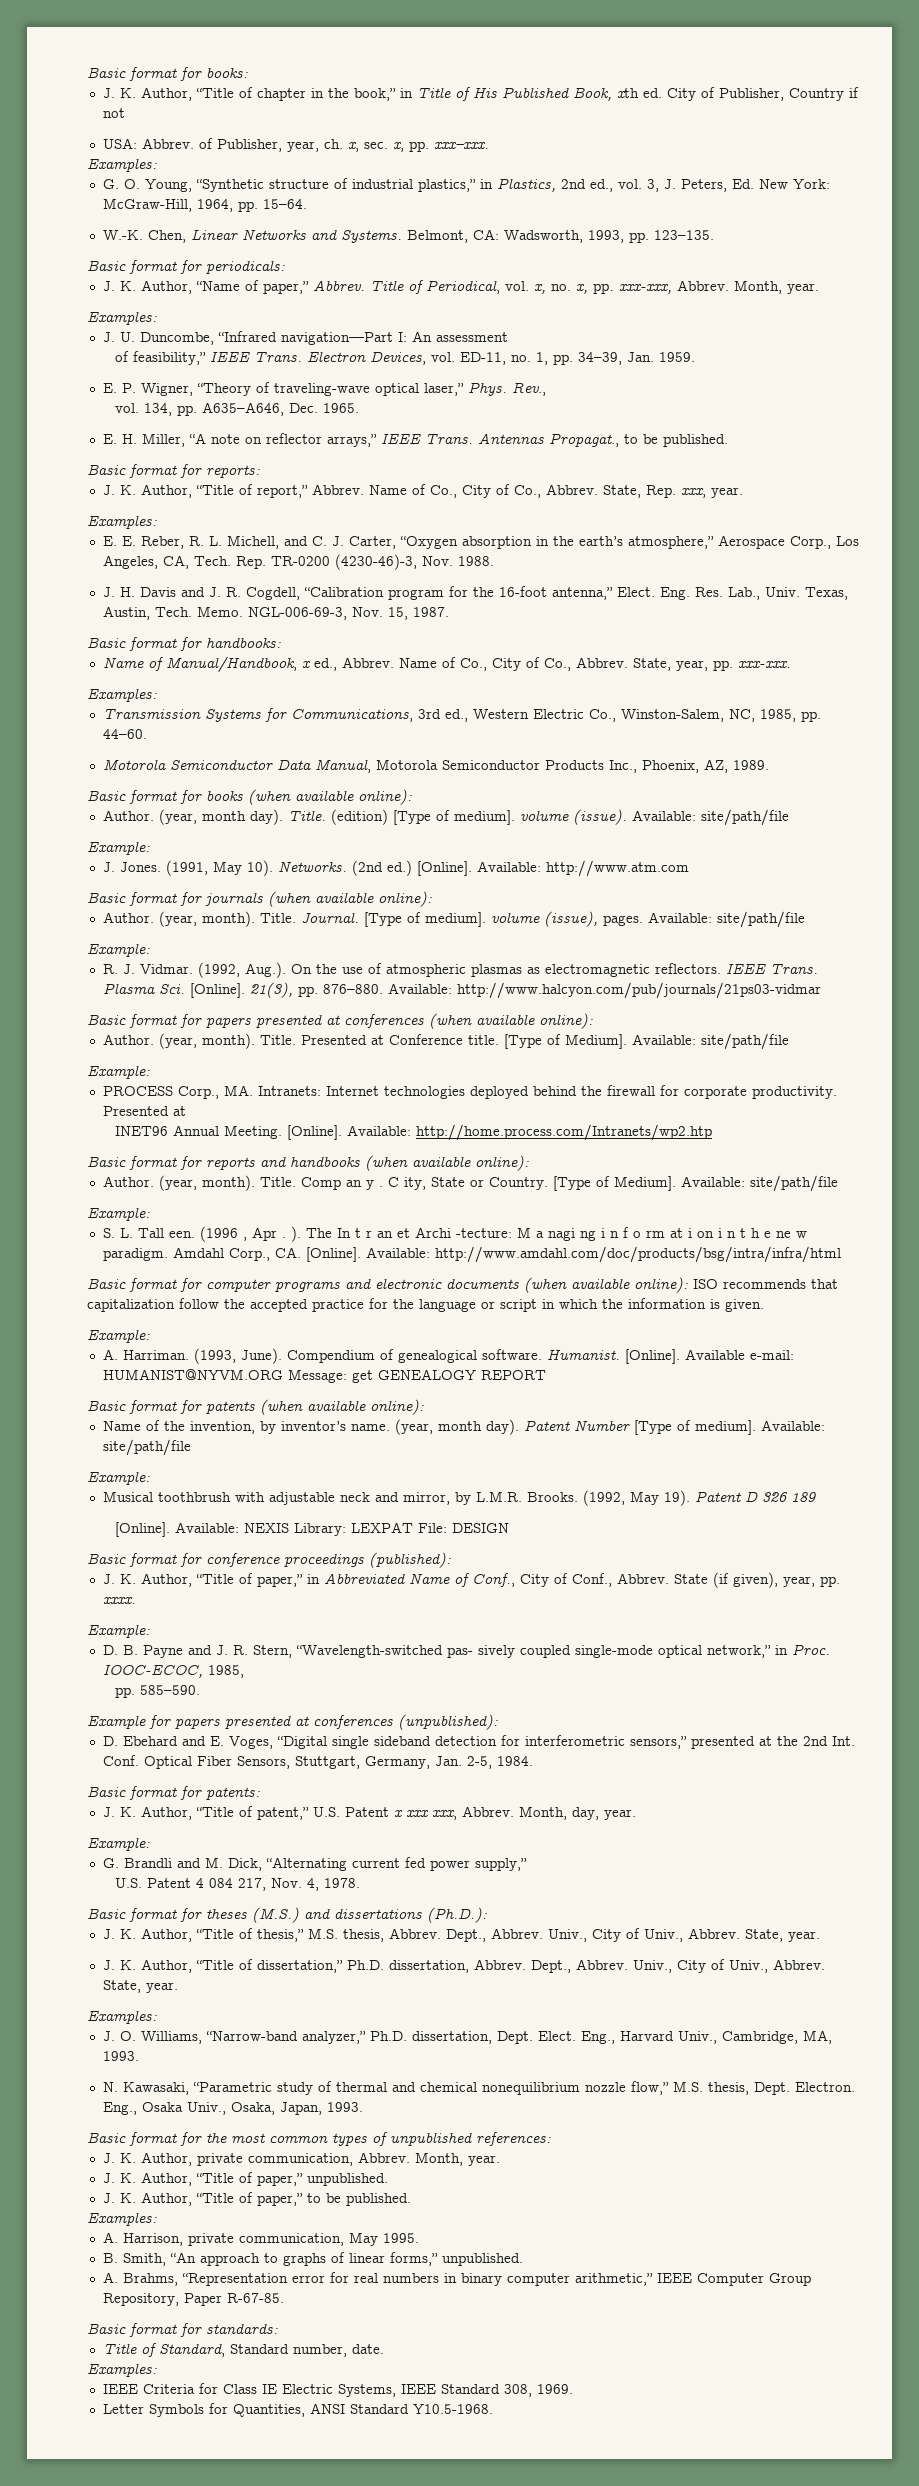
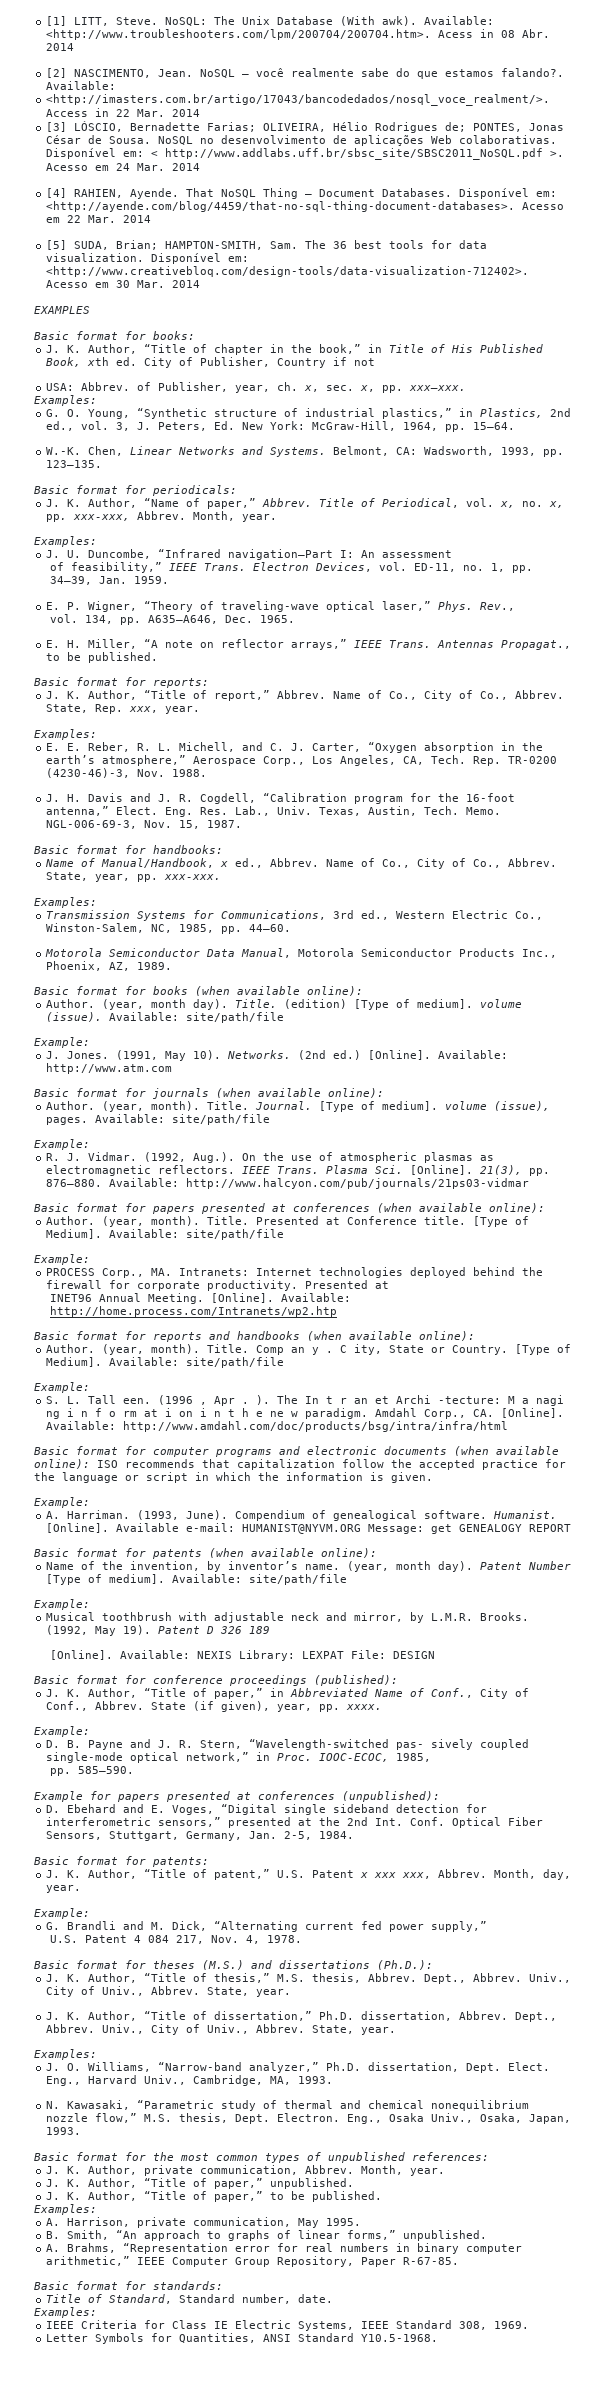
+ [1] LITT, Steve. NoSQL: The Unix Database (With awk). Available: <http://www.troubleshooters.com/lpm/200704/200704.htm>. Acess in 08 Abr. 2014
+ [2] NASCIMENTO, Jean. NoSQL – você realmente sabe do que estamos falando?. Available:
+ <http://imasters.com.br/artigo/17043/bancodedados/nosql_voce_realment/>. Access in 22 Mar. 2014
+ [3] LÓSCIO, Bernadette Farias; OLIVEIRA, Hélio Rodrigues de; PONTES, Jonas César de Sousa. NoSQL no desenvolvimento de aplicações Web colaborativas. Disponível em: < http://www.addlabs.uff.br/sbsc_site/SBSC2011_NoSQL.pdf >. Acesso em 24 Mar. 2014
+ [4] RAHIEN, Ayende. That NoSQL Thing – Document Databases. Disponível em: <http://ayende.com/blog/4459/that-no-sql-thing-document-databases>. Acesso em 22 Mar. 2014
+ [5] SUDA, Brian; HAMPTON-SMITH, Sam. The 36 best tools for data visualization. Disponível em: <http://www.creativebloq.com/design-tools/data-visualization-712402>. Acesso em 30 Mar. 2014
+ EXAMPLES

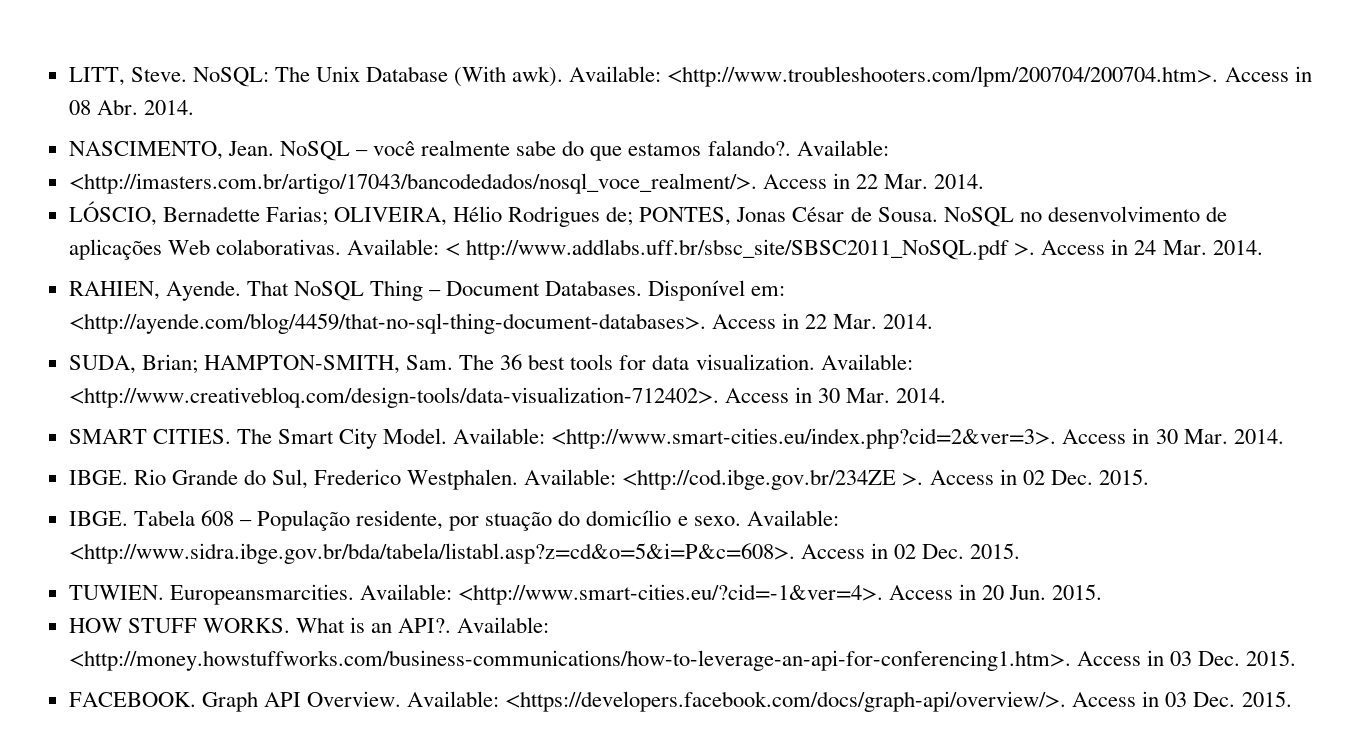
- [1] LITT, Steve.
+ LITT, Steve.
- Available: <http://www.troubleshooters.com/lpm/200704/200704.htm>. Acess in 08 Abr. 2014
- [2] NASCIMENTO, Jean.
+ Available: <http://www.troubleshooters.com/lpm/200704/200704.htm>. Access in 08 Abr. 2014.
+ NASCIMENTO, Jean.
- <http://imasters.com.br/artigo/17043/bancodedados/nosql_voce_realment/>. Access in 22 Mar. 2014
- [3] LÓSCIO, Bernadette Farias; OLIVEIRA, Hélio Rodrigues de; PONTES, Jonas César de Sousa.
+ <http://imasters.com.br/artigo/17043/bancodedados/nosql_voce_realment/>. Access in 22 Mar. 2014.
+ LÓSCIO, Bernadette Farias; OLIVEIRA, Hélio Rodrigues de; PONTES, Jonas César de Sousa.
- Disponível em: < http://www.addlabs.uff.br/sbsc_site/SBSC2011_NoSQL.pdf >.
+ Available: < http://www.addlabs.uff.br/sbsc_site/SBSC2011_NoSQL.pdf >.
- Acesso em 24 Mar. 2014
- [4] RAHIEN, Ayende.
+ Access in 24 Mar. 2014.
+ RAHIEN, Ayende.
- Disponível em: <http://ayende.com/blog/4459/that-no-sql-thing-document-databases>. Acesso em 22 Mar. 2014
- [5] SUDA, Brian; HAMPTON-SMITH, Sam. The 36 best tools for data visualization.
+ Disponível em: <http://ayende.com/blog/4459/that-no-sql-thing-document-databases>. Access in 22 Mar. 2014.
+ SUDA, Brian; HAMPTON-SMITH, Sam. The 36 best tools for data visualization.
- Disponível em: <http://www.creativebloq.com/design-tools/data-visualization-712402>. Acesso em 30 Mar. 2014
- EXAMPLES
- Basic format for books:
- J. K. Author, “Title of chapter in the book,” in Title of His Published Book, xth ed. City of Publisher, Country if not
- USA: Abbrev. of Publisher, year, ch. x, sec. x, pp. xxx–xxx.
- Examples:
- G. O. Young, “Synthetic structure of industrial plastics,” in Plastics, 2nd ed., vol. 3, J. Peters, Ed. New York: McGraw-Hill, 1964, pp. 15–64.
- W.-K. Chen, Linear Networks and Systems. Belmont, CA: Wadsworth, 1993, pp. 123–135.
- Basic format for periodicals:
- J. K. Author, “Name of paper,” Abbrev. Title of Periodical, vol. x, no. x, pp. xxx-xxx, Abbrev. Month, year.
- Examples:
- J. U. Duncombe, “Infrared navigation—Part I: An assessment
- of feasibility,” IEEE Trans. Electron Devices, vol. ED-11, no. 1, pp. 34–39, Jan. 1959.
- E. P. Wigner, “Theory of traveling-wave optical laser,” Phys. Rev.,
- vol. 134, pp. A635–A646, Dec. 1965.
- E. H. Miller, “A note on reflector arrays,” IEEE Trans. Antennas Propagat., to be published.
- Basic format for reports:
- J. K. Author, “Title of report,” Abbrev. Name of Co., City of Co., Abbrev. State, Rep. xxx, year.
- Examples:
- E. E. Reber, R. L. Michell, and C. J. Carter, “Oxygen absorption in the earth’s atmosphere,” Aerospace Corp., Los Angeles, CA, Tech. Rep. TR-0200 (4230-46)-3, Nov. 1988.
- J. H. Davis and J. R. Cogdell, “Calibration program for the 16-foot antenna,” Elect. Eng. Res. Lab., Univ. Texas, Austin, Tech. Memo. NGL-006-69-3, Nov. 15, 1987.
- Basic format for handbooks:
- Name of Manual/Handbook, x ed., Abbrev. Name of Co., City of Co., Abbrev. State, year, pp. xxx-xxx.
- Examples:
- Transmission Systems for Communications, 3rd ed., Western Electric Co., Winston-Salem, NC, 1985, pp. 44–60.
- Motorola Semiconductor Data Manual, Motorola Semiconductor Products Inc., Phoenix, AZ, 1989.
- Basic format for books (when available online):
- Author. (year, month day). Title. (edition) [Type of medium]. volume (issue). Available: site/path/file
- Example:
- J. Jones. (1991, May 10). Networks. (2nd ed.) [Online]. Available: http://www.atm.com
- Basic format for journals (when available online):
- Author. (year, month). Title. Journal. [Type of medium]. volume (issue), pages. Available: site/path/file
- Example:
- R. J. Vidmar. (1992, Aug.). On the use of atmospheric plasmas as electromagnetic reflectors. IEEE Trans. Plasma Sci. [Online]. 21(3), pp. 876–880. Available: http://www.halcyon.com/pub/journals/21ps03-vidmar
- Basic format for papers presented at conferences (when available online):
- Author. (year, month). Title. Presented at Conference title. [Type of Medium]. Available: site/path/file
- Example:
- PROCESS Corp., MA. Intranets: Internet technologies deployed behind the firewall for corporate productivity. Presented at
- INET96 Annual Meeting. [Online]. Available: http://home.process.com/Intranets/wp2.htp
- Basic format for reports and handbooks (when available online):
- Author. (year, month). Title. Comp an y . C ity, State or Country. [Type of Medium]. Available: site/path/file
- Example:
- S. L. Tall een. (1996 , Apr . ). The In t r an et Archi -tecture: M a nagi ng i n f o rm at i on i n t h e ne w paradigm. Amdahl Corp., CA. [Online]. Available: http://www.amdahl.com/doc/products/bsg/intra/infra/html
- Basic format for computer programs and electronic documents (when available online): ISO recommends that capitalization follow the accepted practice for the language or script in which the information is given.
- Example:
- A. Harriman. (1993, June). Compendium of genealogical software. Humanist. [Online]. Available e-mail: HUMANIST@NYVM.ORG Message: get GENEALOGY REPORT
- Basic format for patents (when available online):
- Name of the invention, by inventor’s name. (year, month day). Patent Number [Type of medium]. Available: site/path/file
- Example:
- Musical toothbrush with adjustable neck and mirror, by L.M.R. Brooks. (1992, May 19). Patent D 326 189
- [Online]. Available: NEXIS Library: LEXPAT File: DESIGN
- Basic format for conference proceedings (published):
- J. K. Author, “Title of paper,” in Abbreviated Name of Conf., City of Conf., Abbrev. State (if given), year, pp. xxxx.
- Example:
- D. B. Payne and J. R. Stern, “Wavelength-switched pas- sively coupled single-mode optical network,” in Proc. IOOC-ECOC, 1985,
- pp. 585–590.
- Example for papers presented at conferences (unpublished):
- D. Ebehard and E. Voges, “Digital single sideband detection for interferometric sensors,” presented at the 2nd Int. Conf. Optical Fiber Sensors, Stuttgart, Germany, Jan. 2-5, 1984.
- Basic format for patents:
- J. K. Author, “Title of patent,” U.S. Patent x xxx xxx, Abbrev. Month, day, year.
- Example:
- G. Brandli and M. Dick, “Alternating current fed power supply,”
- U.S. Patent 4 084 217, Nov. 4, 1978.
- Basic format for theses (M.S.) and dissertations (Ph.D.):
- J. K. Author, “Title of thesis,” M.S. thesis, Abbrev. Dept., Abbrev. Univ., City of Univ., Abbrev. State, year.
- J. K. Author, “Title of dissertation,” Ph.D. dissertation, Abbrev. Dept., Abbrev. Univ., City of Univ., Abbrev. State, year.
- Examples:
- J. O. Williams, “Narrow-band analyzer,” Ph.D. dissertation, Dept. Elect. Eng., Harvard Univ., Cambridge, MA, 1993.
- N. Kawasaki, “Parametric study of thermal and chemical nonequilibrium nozzle flow,” M.S. thesis, Dept. Electron. Eng., Osaka Univ., Osaka, Japan, 1993.
- Basic format for the most common types of unpublished references:
- J. K. Author, private communication, Abbrev. Month, year.
- J. K. Author, “Title of paper,” unpublished.
- J. K. Author, “Title of paper,” to be published.
- Examples:
- A. Harrison, private communication, May 1995.
- B. Smith, “An approach to graphs of linear forms,” unpublished.
- A. Brahms, “Representation error for real numbers in binary computer arithmetic,” IEEE Computer Group Repository, Paper R-67-85.
- Basic format for standards:
- Title of Standard, Standard number, date.
- Examples:
- IEEE Criteria for Class IE Electric Systems, IEEE Standard 308, 1969.
- Letter Symbols for Quantities, ANSI Standard Y10.5-1968.
+ Available: <http://www.creativebloq.com/design-tools/data-visualization-712402>. Access in 30 Mar. 2014.
+ SMART CITIES. The Smart City Model. Available: <http://www.smart-cities.eu/index.php?cid=2&ver=3>. Access in 30 Mar. 2014.
+ IBGE. Rio Grande do Sul, Frederico Westphalen. Available: <http://cod.ibge.gov.br/234ZE >. Access in 02 Dec. 2015.
+ IBGE. Tabela 608 – População residente, por stuação do domicílio e sexo. Available: <http://www.sidra.ibge.gov.br/bda/tabela/listabl.asp?z=cd&o=5&i=P&c=608>. Access in 02 Dec. 2015.
+ TUWIEN. Europeansmarcities. Available: <http://www.smart-cities.eu/?cid=-1&ver=4>. Access in 20 Jun. 2015.
+ HOW STUFF WORKS. What is an API?. Available: <http://money.howstuffworks.com/business-communications/how-to-leverage-an-api-for-conferencing1.htm>. Access in 03 Dec. 2015.
+ FACEBOOK. Graph API Overview. Available: <https://developers.facebook.com/docs/graph-api/overview/>. Access in 03 Dec. 2015.

